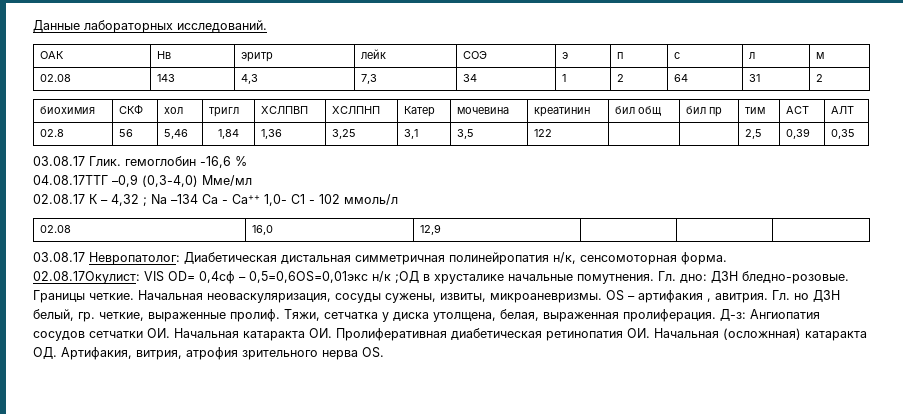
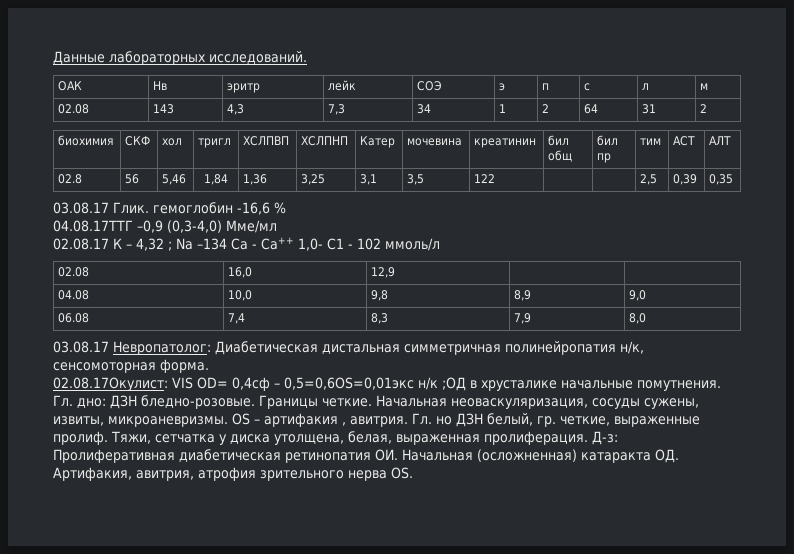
- 02.08 | 16,0 | 12,9 | | |
+ 02.08 | 16,0 | 12,9 | |
+ 04.08 | 10,0 | 9,8 | 8,9 | 9,0
+ 06.08 | 7,4 | 8,3 | 7,9 | 8,0
- Д-з: Ангиопатия сосудов сетчатки ОИ. Начальная катаракта ОИ. Пролиферативная диабетическая ретинопатия ОИ. Начальная (осложнная) катаракта ОД. Артифакия, витрия, атрофия зрительного нерва OS.
+ Д-з: Пролиферативная диабетическая ретинопатия ОИ. Начальная (осложненная) катаракта ОД. Артифакия, авитрия, атрофия зрительного нерва OS.

